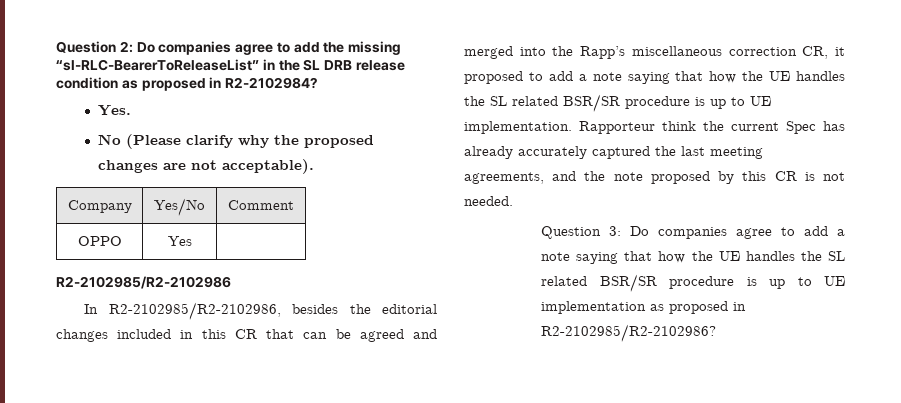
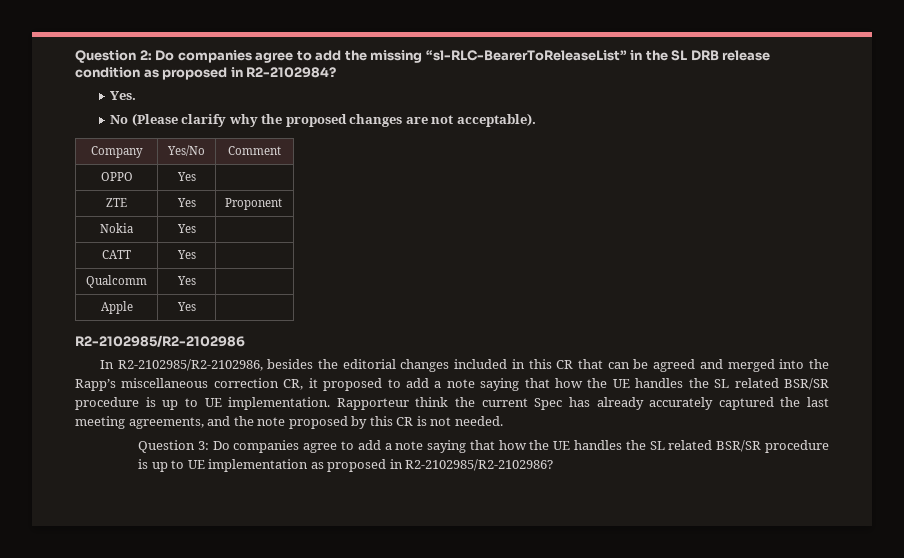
+ ZTE | Yes | Proponent
+ Nokia | Yes |
+ CATT | Yes |
+ Qualcomm | Yes |
+ Apple | Yes |

